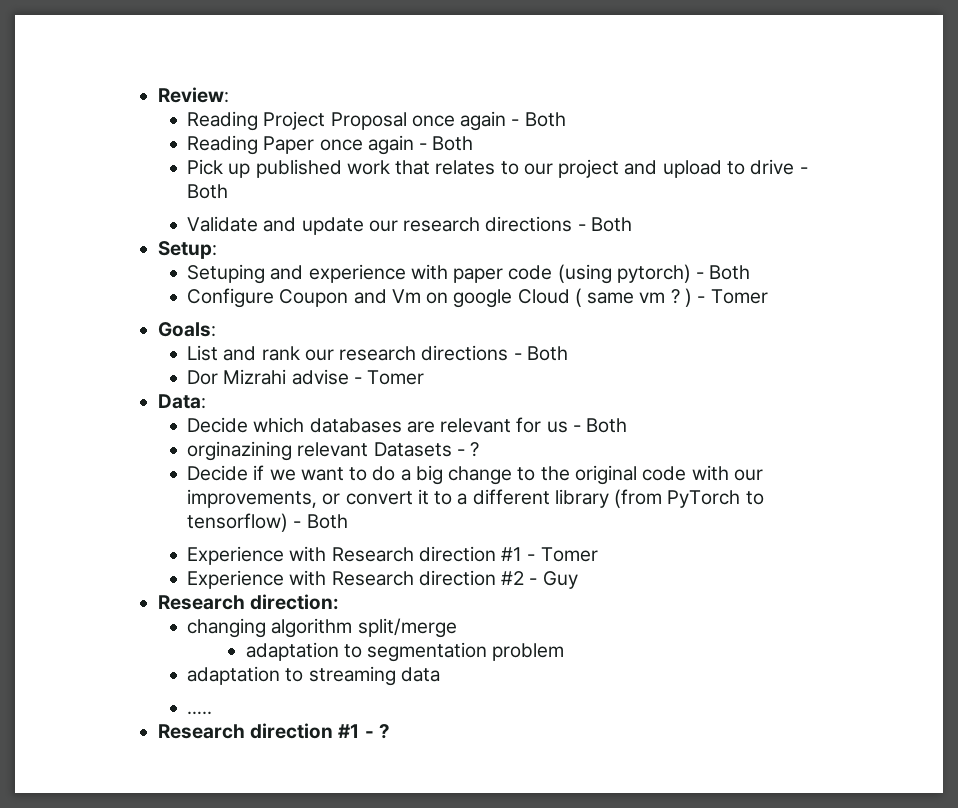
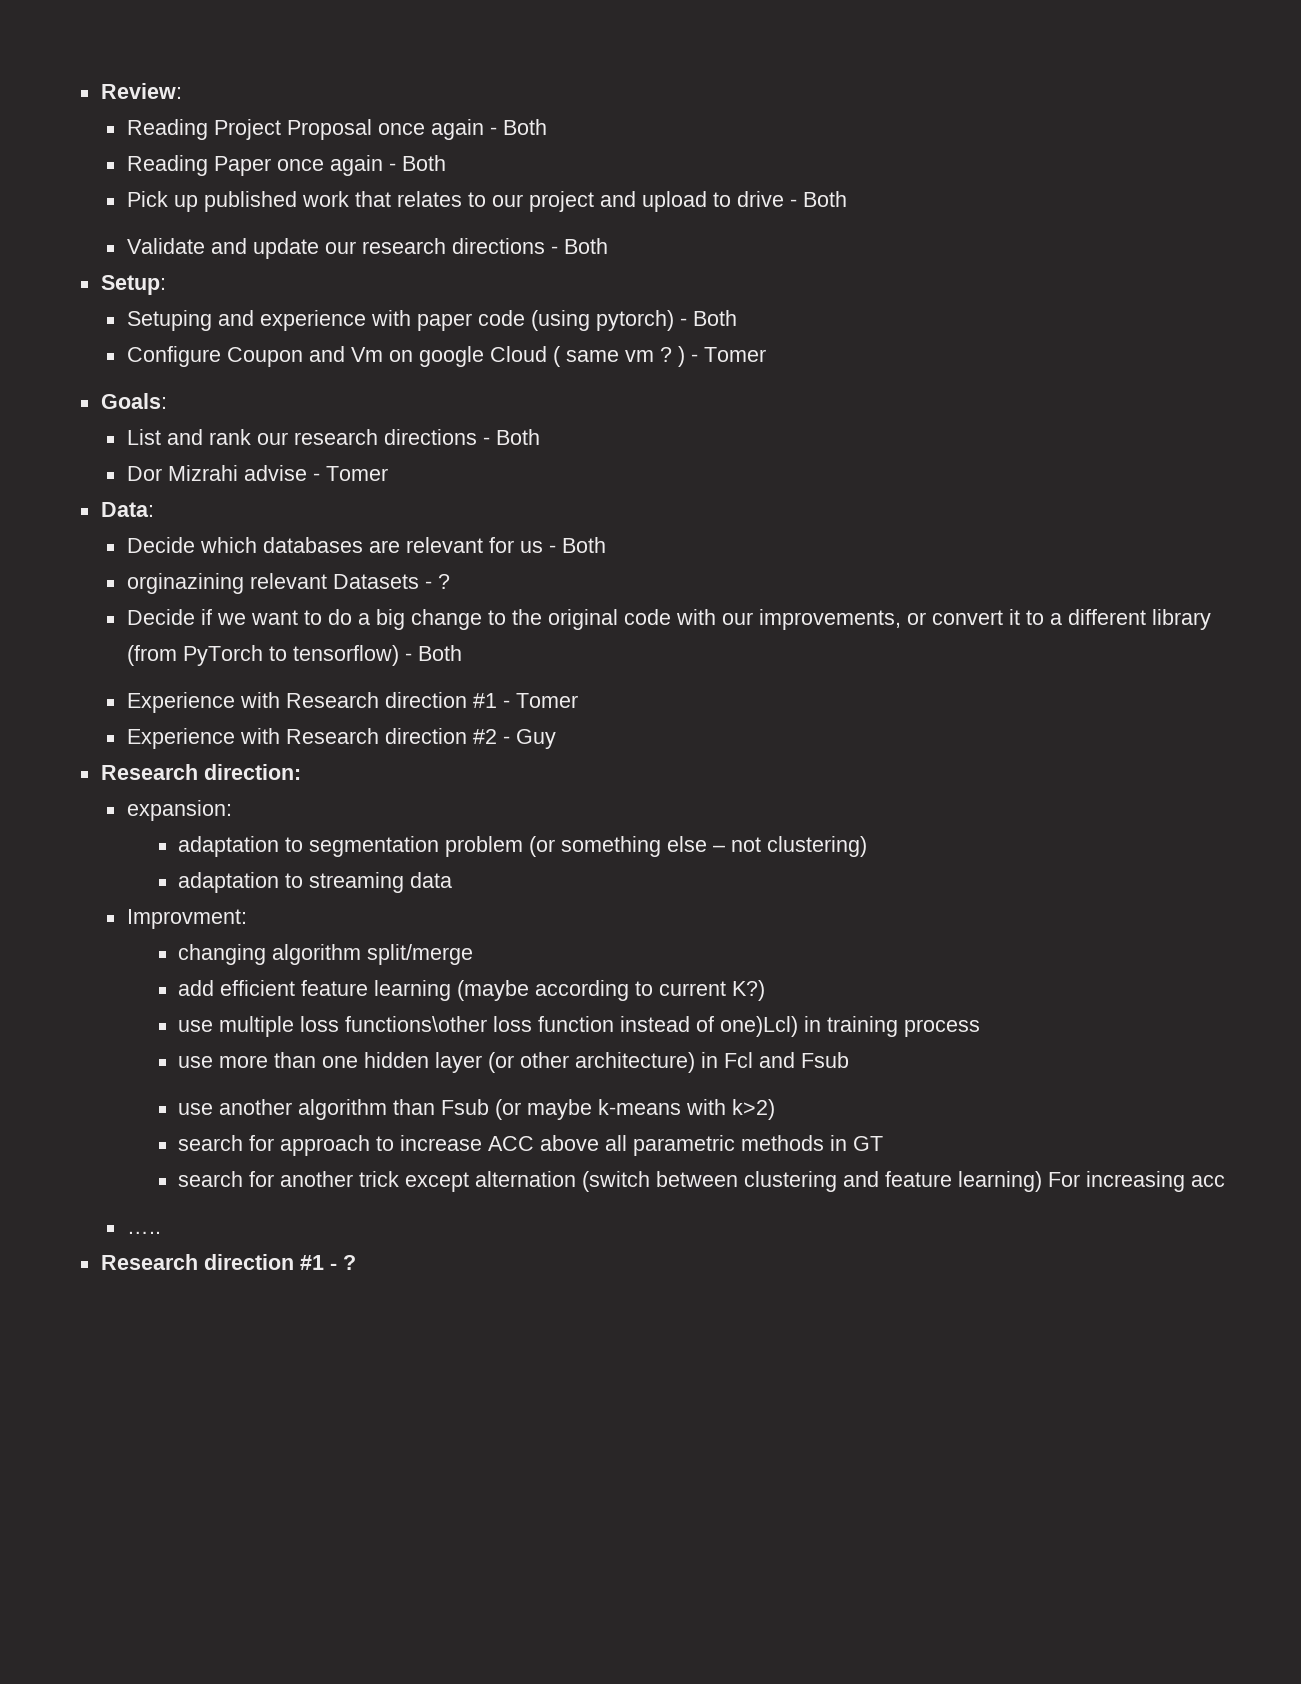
- changing algorithm split/merge
+ expansion:
- adaptation to segmentation problem
+ adaptation to segmentation problem (or something else – not clustering)
  adaptation to streaming data
+ Improvment:
+ changing algorithm split/merge
+ add efficient feature learning (maybe according to current K?)
+ use multiple loss functions\other loss function instead of one)Lcl) in training process
+ use more than one hidden layer (or other architecture) in Fcl and Fsub
+ use another algorithm than Fsub (or maybe k-means with k>2)
+ search for approach to increase ACC above all parametric methods in GT
+ search for another trick except alternation (switch between clustering and feature learning) For increasing acc

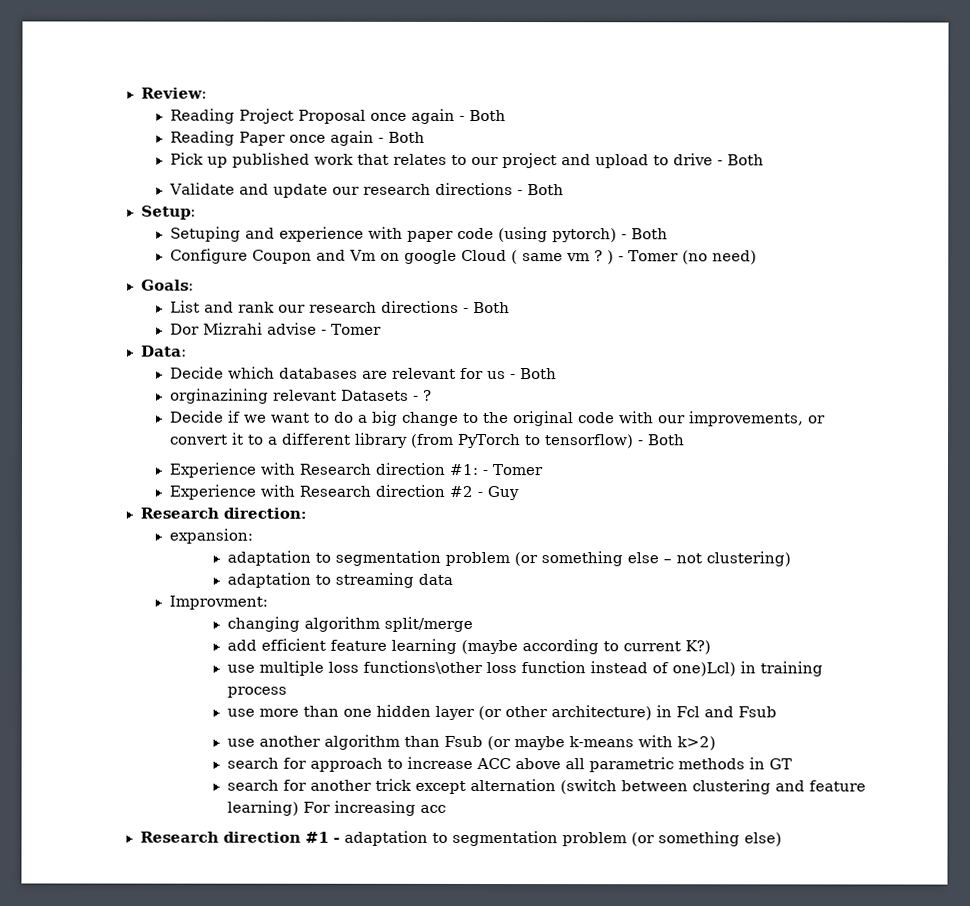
- Configure Coupon and Vm on google Cloud ( same vm ? ) - Tomer
+ Configure Coupon and Vm on google Cloud ( same vm ? ) - Tomer (no need)
- Experience with Research direction #1 - Tomer
+ Experience with Research direction #1: - Tomer
- …..
- Research direction #1 - ?
+ Research direction #1 - adaptation to segmentation problem (or something else)

